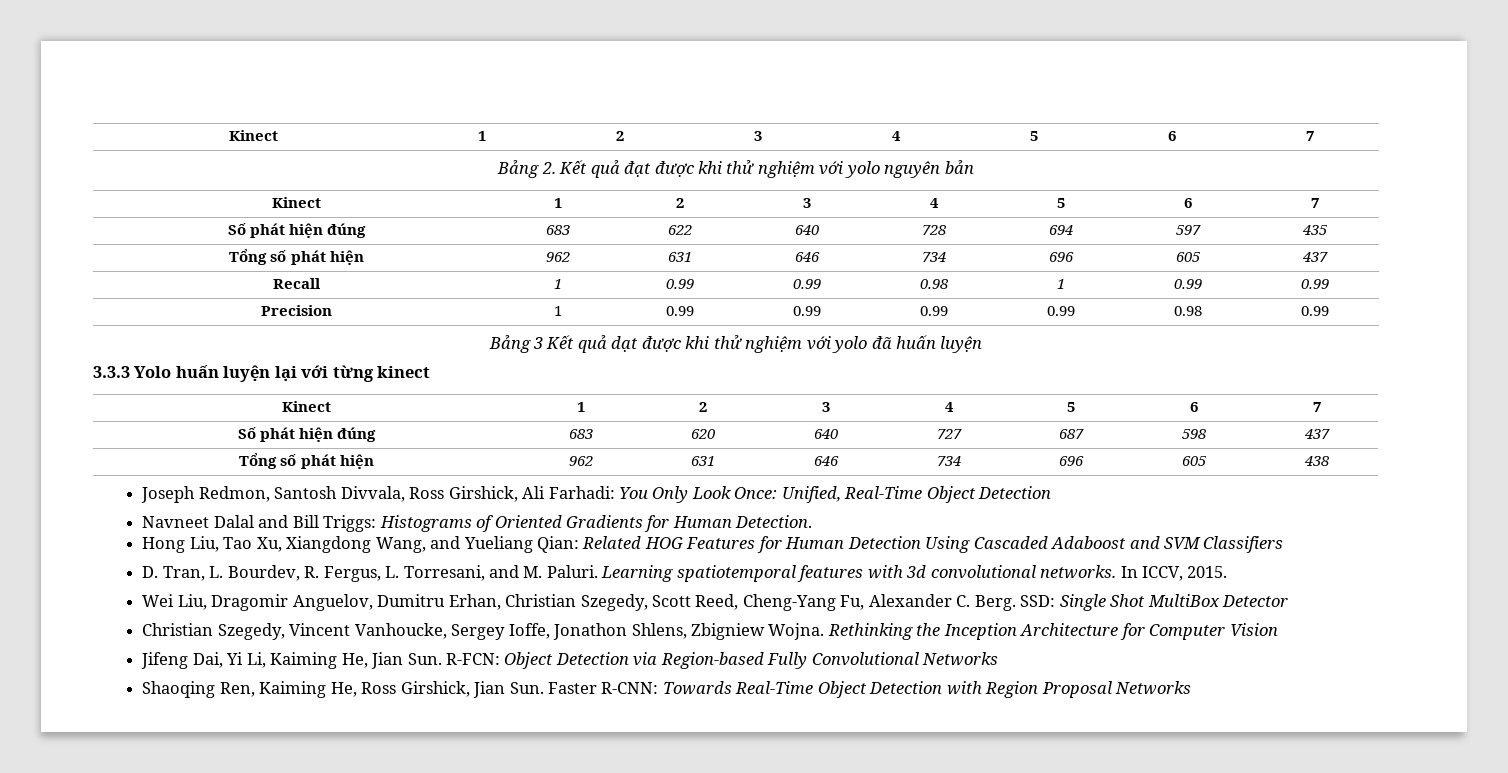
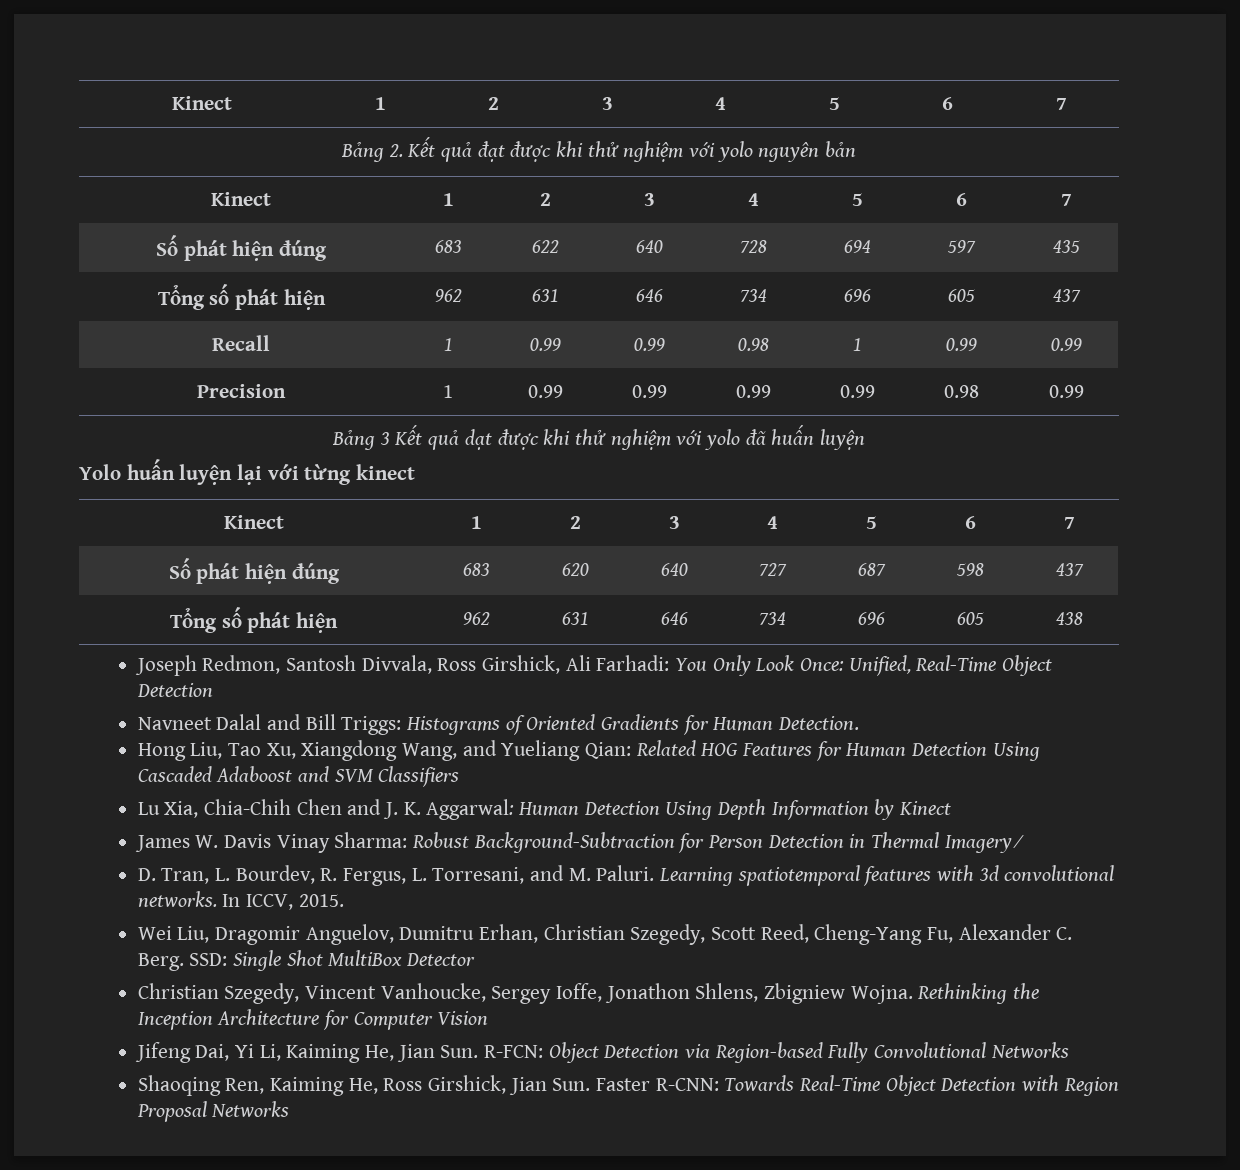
- 3.3.3 Yolo huấn luyện lại với từng kinect
+ Yolo huấn luyện lại với từng kinect
+ Lu Xia, Chia-Chih Chen and J. K. Aggarwal: Human Detection Using Depth Information by Kinect
+ James W. Davis Vinay Sharma: Robust Background-Subtraction for Person Detection in Thermal Imagery⁄

